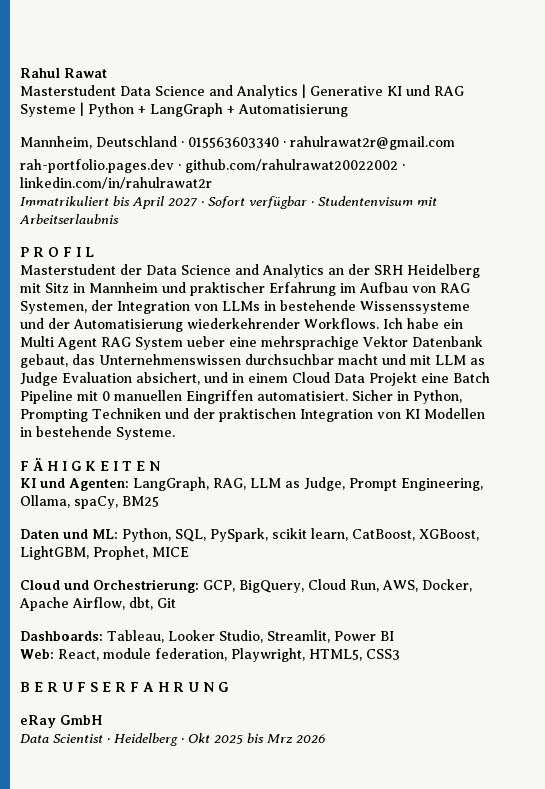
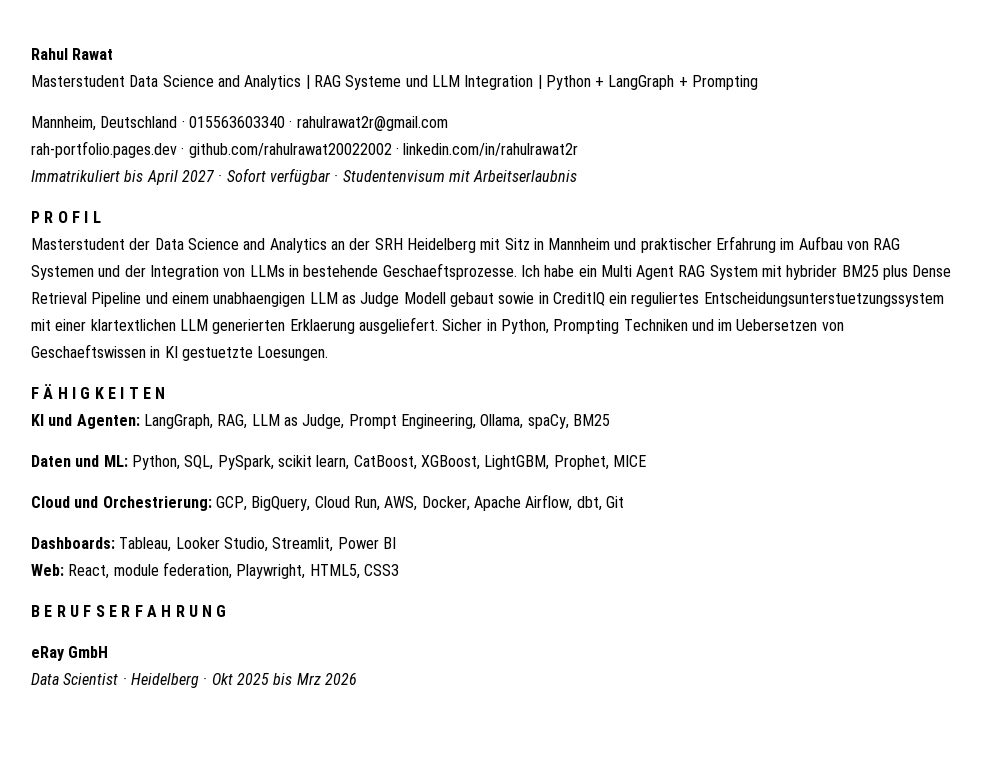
- Masterstudent Data Science and Analytics | Generative KI und RAG Systeme | Python + LangGraph + Automatisierung
+ Masterstudent Data Science and Analytics | RAG Systeme und LLM Integration | Python + LangGraph + Prompting
- Masterstudent der Data Science and Analytics an der SRH Heidelberg mit Sitz in Mannheim und praktischer Erfahrung im Aufbau von RAG Systemen, der Integration von LLMs in bestehende Wissenssysteme und der Automatisierung wiederkehrender Workflows.
+ Masterstudent der Data Science and Analytics an der SRH Heidelberg mit Sitz in Mannheim und praktischer Erfahrung im Aufbau von RAG Systemen und der Integration von LLMs in bestehende Geschaeftsprozesse.
- Ich habe ein Multi Agent RAG System ueber eine mehrsprachige Vektor Datenbank gebaut, das Unternehmenswissen durchsuchbar macht und mit LLM as Judge Evaluation absichert, und in einem Cloud Data Projekt eine Batch Pipeline mit 0 manuellen Eingriffen automatisiert.
+ Ich habe ein Multi Agent RAG System mit hybrider BM25 plus Dense Retrieval Pipeline und einem unabhaengigen LLM as Judge Modell gebaut sowie in CreditIQ ein reguliertes Entscheidungsunterstuetzungssystem mit einer klartextlichen LLM generierten Erklaerung ausgeliefert.
- Sicher in Python, Prompting Techniken und der praktischen Integration von KI Modellen in bestehende Systeme.
+ Sicher in Python, Prompting Techniken und im Uebersetzen von Geschaeftswissen in KI gestuetzte Loesungen.

